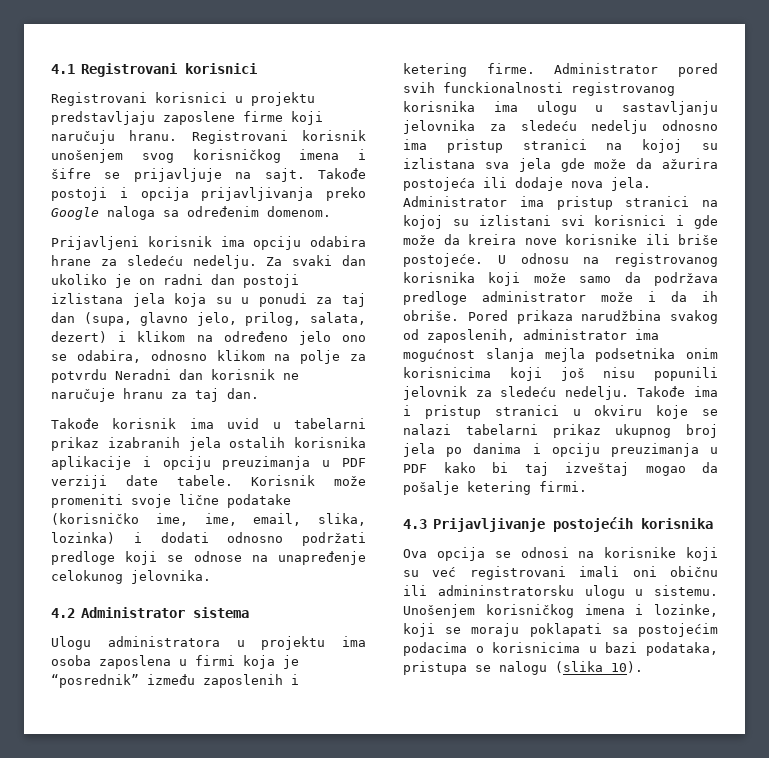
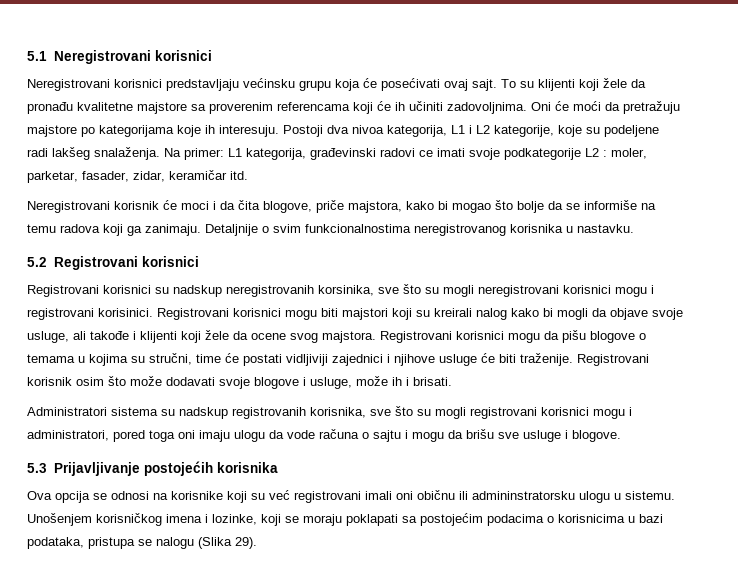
- 4.1 Registrovani korisnici
- Registrovani korisnici u projektu predstavljaju zaposlene firme koji naručuju hranu. Registrovani korisnik unošenjem svog korisničkog imena i šifre se prijavljuje na sajt. Takođe postoji i opcija prijavljivanja preko Google naloga sa određenim domenom.
- Prijavljeni korisnik ima opciju odabira hrane za sledeću nedelju. Za svaki dan ukoliko je on radni dan postoji izlistana jela koja su u ponudi za taj dan (supa, glavno jelo, prilog, salata, dezert) i klikom na određeno jelo ono se odabira, odnosno klikom na polje za potvrdu Neradni dan korisnik ne naručuje hranu za taj dan.
- Takođe korisnik ima uvid u tabelarni prikaz izabranih jela ostalih korisnika aplikacije i opciju preuzimanja u PDF verziji date tabele. Korisnik može promeniti svoje lične podatake (korisničko ime, ime, email, slika, lozinka) i dodati odnosno podržati predloge koji se odnose na unapređenje celokunog jelovnika.
- 4.2 Administrator sistema
- Ulogu administratora u projektu ima osoba zaposlena u firmi koja je “posrednik” između zaposlenih i ketering firme. Administrator pored svih funckionalnosti registrovanog korisnika ima ulogu u sastavljanju jelovnika za sledeću nedelju odnosno ima pristup stranici na kojoj su izlistana sva jela gde može da ažurira postojeća ili dodaje nova jela. Administrator ima pristup stranici na kojoj su izlistani svi korisnici i gde može da kreira nove korisnike ili briše postojeće. U odnosu na registrovanog korisnika koji može samo da podržava predloge administrator može i da ih obriše. Pored prikaza narudžbina svakog od zaposlenih, administrator ima mogućnost slanja mejla podsetnika onim korisnicima koji još nisu popunili jelovnik za sledeću nedelju. Takođe ima i pristup stranici u okviru koje se nalazi tabelarni prikaz ukupnog broj jela po danima i opciju preuzimanja u PDF kako bi taj izveštaj mogao da pošalje ketering firmi.
- 4.3 Prijavljivanje postojećih korisnika
+ 5.1 Neregistrovani korisnici
+ Neregistrovani korisnici predstavljaju većinsku grupu koja će posećivati ovaj sajt. To su klijenti koji žele da pronađu kvalitetne majstore sa proverenim referencama koji će ih učiniti zadovoljnima. Oni će moći da pretražuju majstore po kategorijama koje ih interesuju. Postoji dva nivoa kategorija, L1 i L2 kategorije, koje su podeljene radi lakšeg snalaženja. Na primer: L1 kategorija, građevinski radovi ce imati svoje podkategorije L2 : moler, parketar, fasader, zidar, keramičar itd.
+ Neregistrovani korisnik će moci i da čita blogove, priče majstora, kako bi mogao što bolje da se informiše na temu radova koji ga zanimaju. Detaljnije o svim funkcionalnostima neregistrovanog korisnika u nastavku.
+ 5.2 Registrovani korisnici
+ Registrovani korisnici su nadskup neregistrovanih korsinika, sve što su mogli neregistrovani korisnici mogu i registrovani korisinici. Registrovani korisnici mogu biti majstori koji su kreirali nalog kako bi mogli da objave svoje usluge, ali takođe i klijenti koji žele da ocene svog majstora. Registrovani korisnici mogu da pišu blogove o temama u kojima su stručni, time će postati vidljiviji zajednici i njihove usluge će biti traženije. Registrovani korisnik osim što može dodavati svoje blogove i usluge, može ih i brisati.
+ Administratori sistema su nadskup registrovanih korisnika, sve što su mogli registrovani korisnici mogu i administratori, pored toga oni imaju ulogu da vode računa o sajtu i mogu da brišu sve usluge i blogove.
+ 5.3 Prijavljivanje postojećih korisnika
- Unošenjem korisničkog imena i lozinke, koji se moraju poklapati sa postojećim podacima o korisnicima u bazi podataka, pristupa se nalogu (slika 10).
+ Unošenjem korisničkog imena i lozinke, koji se moraju poklapati sa postojećim podacima o korisnicima u bazi podataka, pristupa se nalogu (Slika 29).

